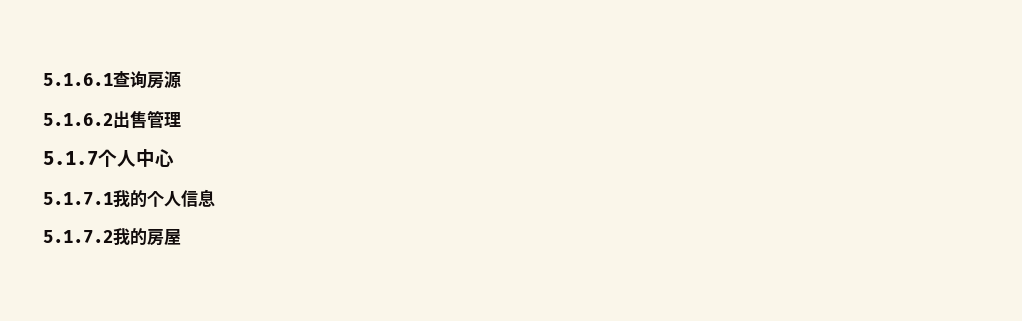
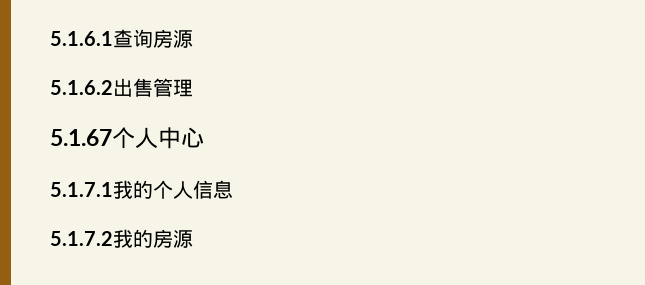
- 5.1.7个人中心
+ 5.1.67个人中心
- 5.1.7.2我的房屋
+ 5.1.7.2我的房源

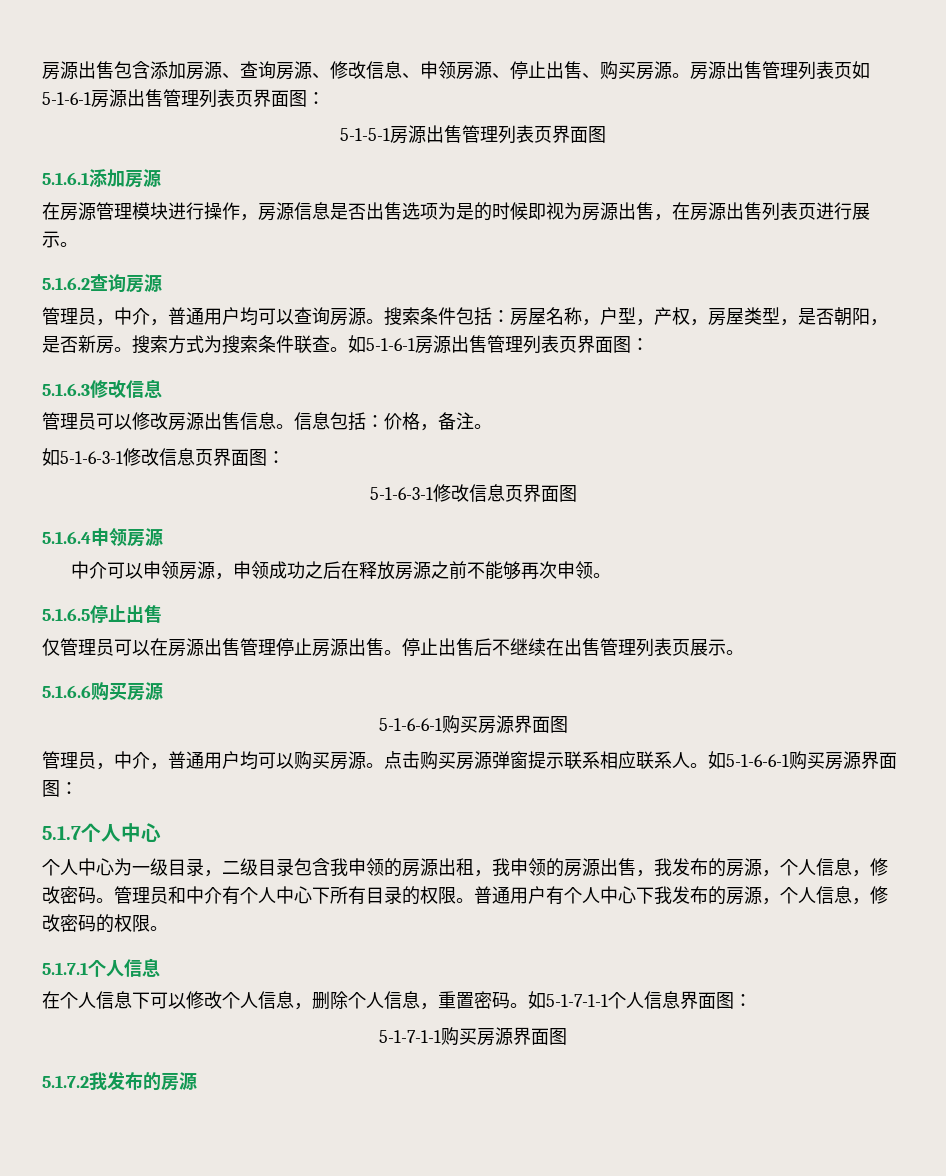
- 5.1.6.1查询房源
- 5.1.6.2出售管理
- 5.1.67个人中心
+ 房源出售包含添加房源、查询房源、修改信息、申领房源、停止出售、购买房源。房源出售管理列表页如5-1-6-1房源出售管理列表页界面图：
+ 5-1-5-1房源出售管理列表页界面图
+ 5.1.6.1添加房源
+ 在房源管理模块进行操作，房源信息是否出售选项为是的时候即视为房源出售，在房源出售列表页进行展示。
+ 5.1.6.2查询房源
+ 管理员，中介，普通用户均可以查询房源。搜索条件包括：房屋名称，户型，产权，房屋类型，是否朝阳，是否新房。搜索方式为搜索条件联查。如5-1-6-1房源出售管理列表页界面图：
+ 5.1.6.3修改信息
+ 管理员可以修改房源出售信息。信息包括：价格，备注。
+ 如5-1-6-3-1修改信息页界面图：
+ 5-1-6-3-1修改信息页界面图
+ 5.1.6.4申领房源
+ 中介可以申领房源，申领成功之后在释放房源之前不能够再次申领。
+ 5.1.6.5停止出售
+ 仅管理员可以在房源出售管理停止房源出售。停止出售后不继续在出售管理列表页展示。
+ 5.1.6.6购买房源
+ 5-1-6-6-1购买房源界面图
+ 管理员，中介，普通用户均可以购买房源。点击购买房源弹窗提示联系相应联系人。如5-1-6-6-1购买房源界面图：
+ 5.1.7个人中心
+ 个人中心为一级目录，二级目录包含我申领的房源出租，我申领的房源出售，我发布的房源，个人信息，修改密码。管理员和中介有个人中心下所有目录的权限。普通用户有个人中心下我发布的房源，个人信息，修改密码的权限。
- 5.1.7.1我的个人信息
+ 5.1.7.1个人信息
+ 在个人信息下可以修改个人信息，删除个人信息，重置密码。如5-1-7-1-1个人信息界面图：
+ 5-1-7-1-1购买房源界面图
- 5.1.7.2我的房源
+ 5.1.7.2我发布的房源

